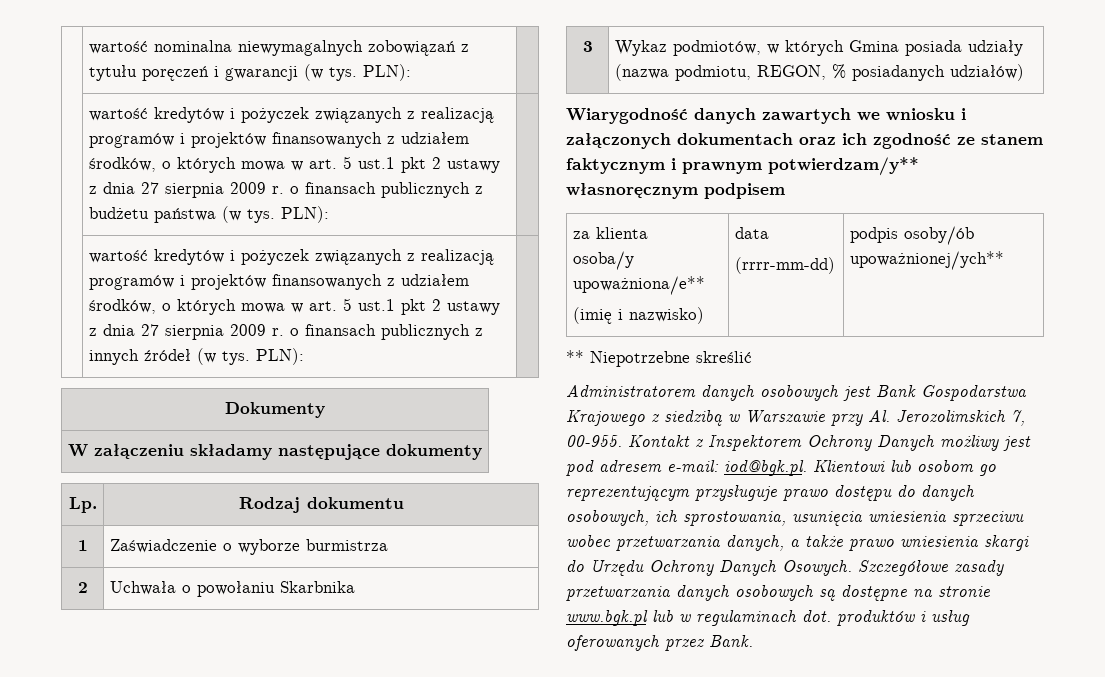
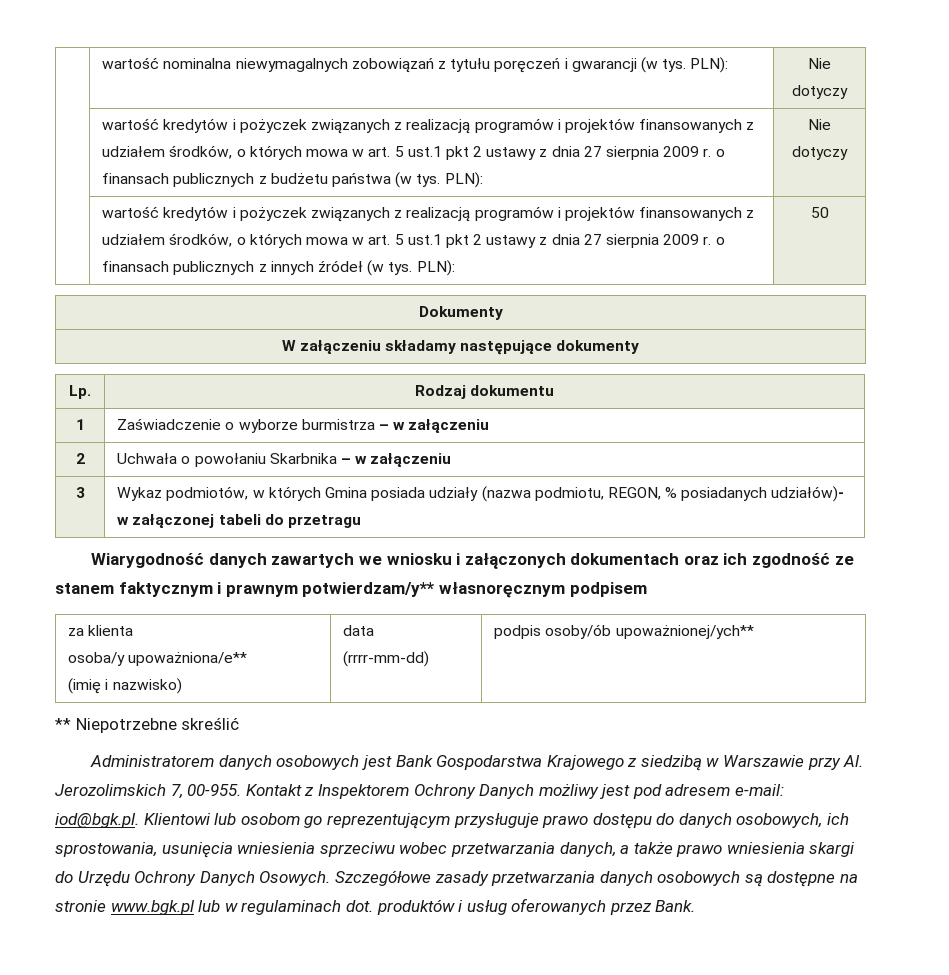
- | wartość nominalna niewymagalnych zobowiązań z tytułu poręczeń i gwarancji (w tys. PLN): |
+ | wartość nominalna niewymagalnych zobowiązań z tytułu poręczeń i gwarancji (w tys. PLN): | Nie dotyczy
- wartość kredytów i pożyczek związanych z realizacją programów i projektów finansowanych z udziałem środków, o których mowa w art. 5 ust.1 pkt 2 ustawy z dnia 27 sierpnia 2009 r. o finansach publicznych z budżetu państwa (w tys. PLN):
+ wartość kredytów i pożyczek związanych z realizacją programów i projektów finansowanych z udziałem środków, o których mowa w art. 5 ust.1 pkt 2 ustawy z dnia 27 sierpnia 2009 r. o finansach publicznych z budżetu państwa (w tys. PLN): | Nie dotyczy
- | wartość kredytów i pożyczek związanych z realizacją programów i projektów finansowanych z udziałem środków, o których mowa w art. 5 ust.1 pkt 2 ustawy z dnia 27 sierpnia 2009 r. o finansach publicznych z innych źródeł (w tys. PLN): |
+ | wartość kredytów i pożyczek związanych z realizacją programów i projektów finansowanych z udziałem środków, o których mowa w art. 5 ust.1 pkt 2 ustawy z dnia 27 sierpnia 2009 r. o finansach publicznych z innych źródeł (w tys. PLN): | 50
- 1 | Zaświadczenie o wyborze burmistrza
+ 1 | Zaświadczenie o wyborze burmistrza – w załączeniu
- 2 | Uchwała o powołaniu Skarbnika
+ 2 | Uchwała o powołaniu Skarbnika – w załączeniu
- 3 | Wykaz podmiotów, w których Gmina posiada udziały (nazwa podmiotu, REGON, % posiadanych udziałów)
+ 3 | Wykaz podmiotów, w których Gmina posiada udziały (nazwa podmiotu, REGON, % posiadanych udziałów)- w załączonej tabeli do przetragu

